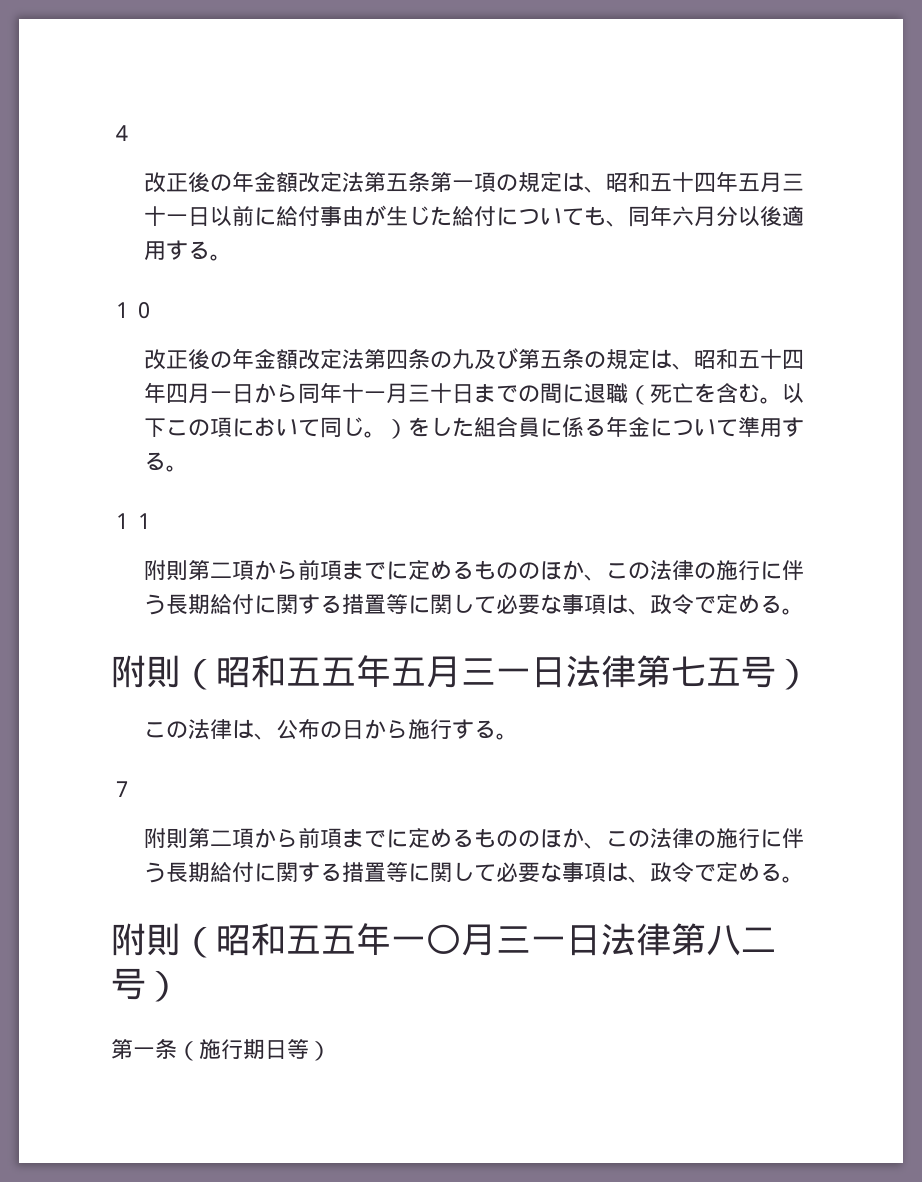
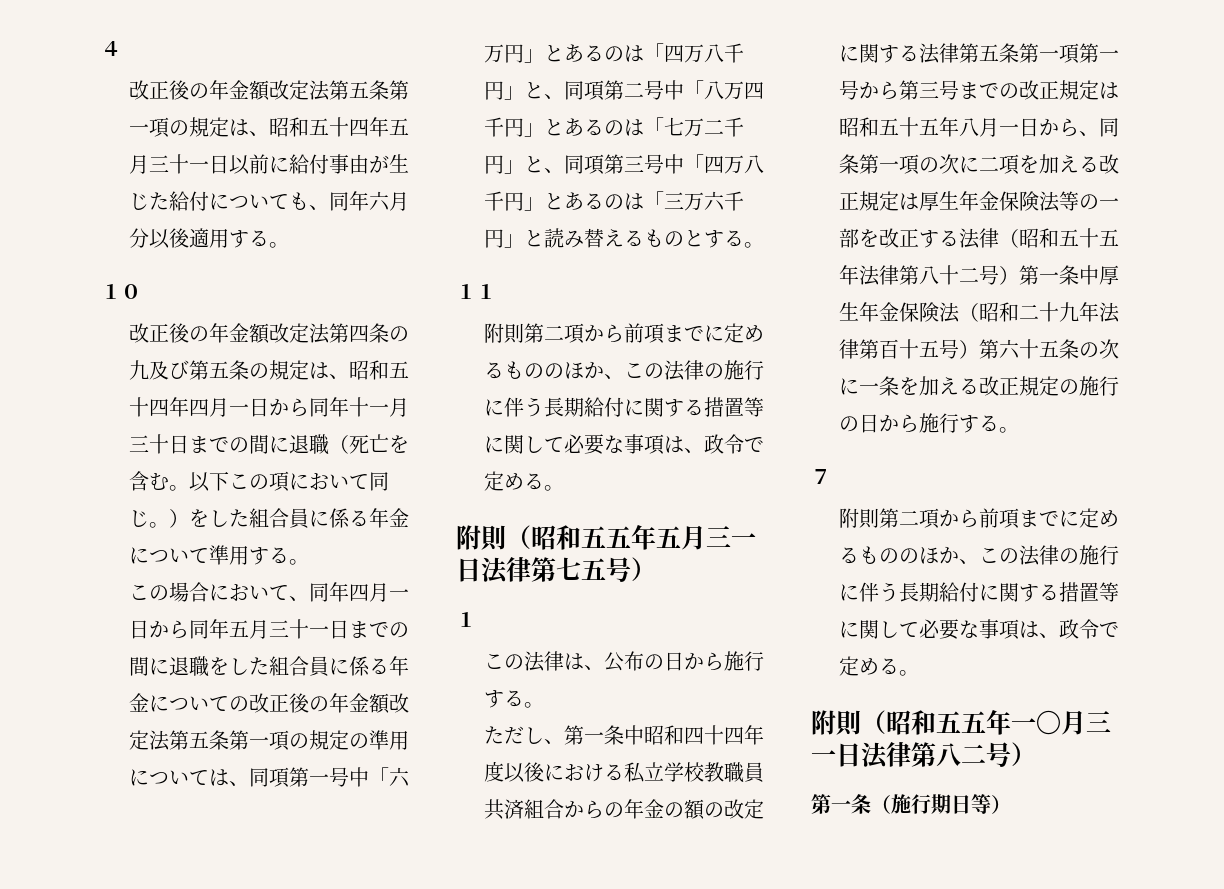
+ この場合において、同年四月一日から同年五月三十一日までの間に退職をした組合員に係る年金についての改正後の年金額改定法第五条第一項の規定の準用については、同項第一号中「六万円」とあるのは「四万八千円」と、同項第二号中「八万四千円」とあるのは「七万二千円」と、同項第三号中「四万八千円」とあるのは「三万六千円」と読み替えるものとする。
  附則（昭和五五年五月三一日法律第七五号）
+ １
+ ただし、第一条中昭和四十四年度以後における私立学校教職員共済組合からの年金の額の改定に関する法律第五条第一項第一号から第三号までの改正規定は昭和五十五年八月一日から、同条第一項の次に二項を加える改正規定は厚生年金保険法等の一部を改正する法律（昭和五十五年法律第八十二号）第一条中厚生年金保険法（昭和二十九年法律第百十五号）第六十五条の次に一条を加える改正規定の施行の日から施行する。

